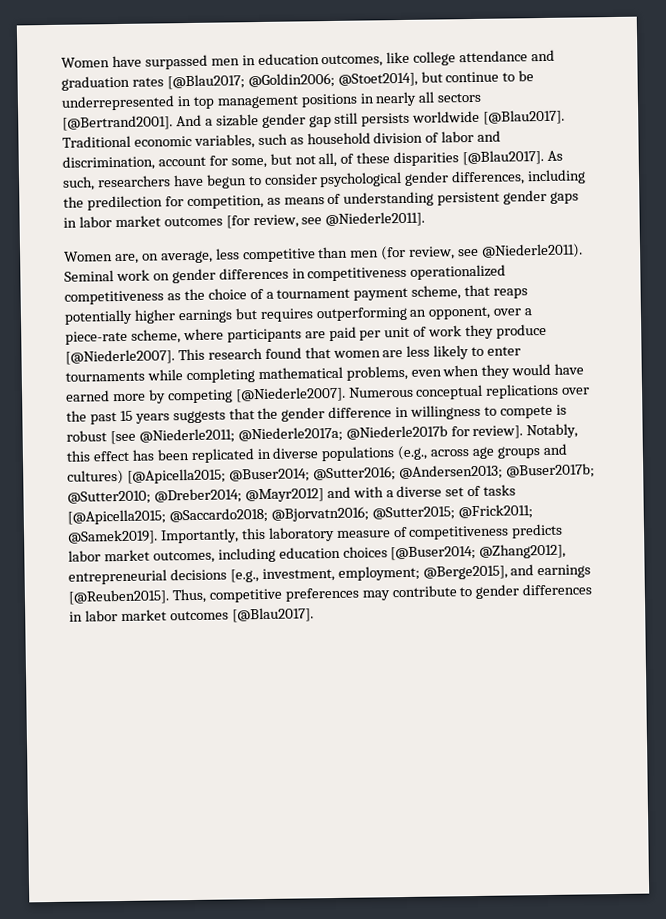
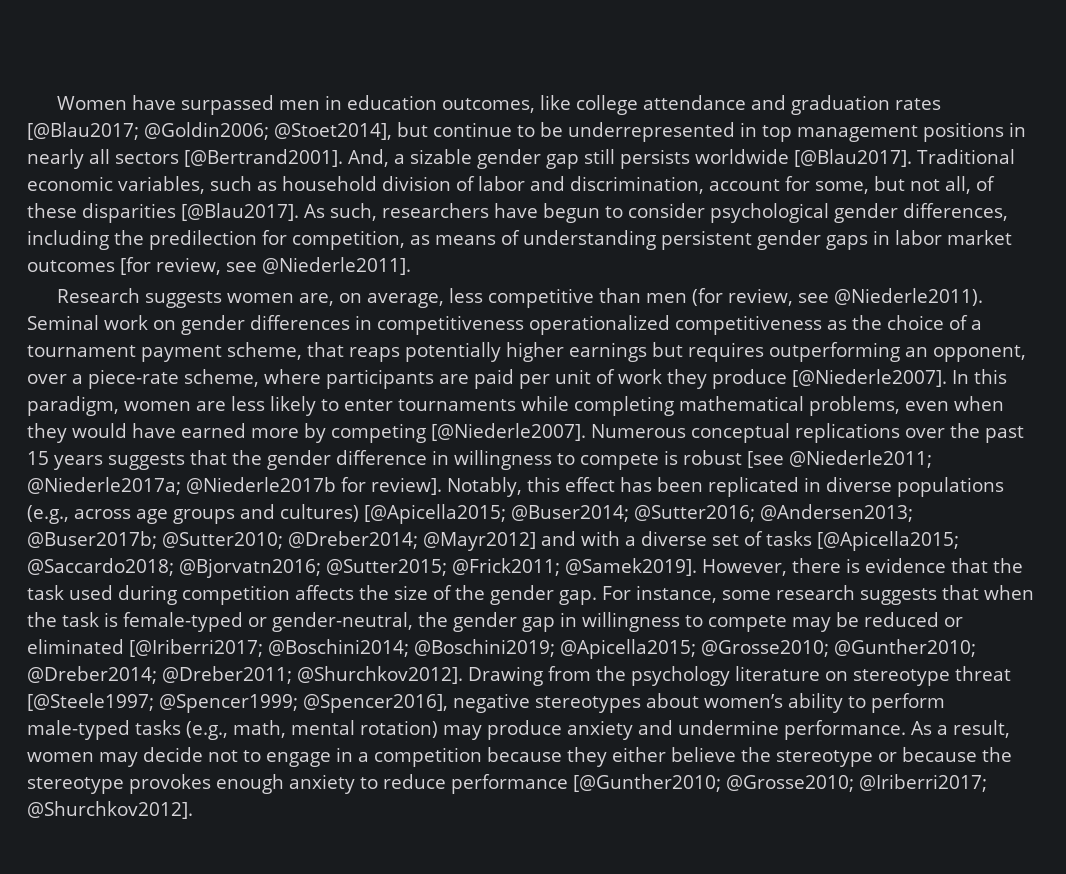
- And a sizable gender gap still persists worldwide [@Blau2017].
+ And, a sizable gender gap still persists worldwide [@Blau2017].
- Women are, on average, less competitive than men (for review, see @Niederle2011).
+ Research suggests women are, on average, less competitive than men (for review, see @Niederle2011).
- This research found that women are less likely to enter tournaments while completing mathematical problems, even when they would have earned more by competing [@Niederle2007].
+ In this paradigm, women are less likely to enter tournaments while completing mathematical problems, even when they would have earned more by competing [@Niederle2007].
- Importantly, this laboratory measure of competitiveness predicts labor market outcomes, including education choices [@Buser2014; @Zhang2012], entrepreneurial decisions [e.g., investment, employment; @Berge2015], and earnings [@Reuben2015]. Thus, competitive preferences may contribute to gender differences in labor market outcomes [@Blau2017].
+ However, there is evidence that the task used during competition affects the size of the gender gap. For instance, some research suggests that when the task is female-typed or gender-neutral, the gender gap in willingness to compete may be reduced or eliminated [@Iriberri2017; @Boschini2014; @Boschini2019; @Apicella2015; @Grosse2010; @Gunther2010; @Dreber2014; @Dreber2011; @Shurchkov2012]. Drawing from the psychology literature on stereotype threat [@Steele1997; @Spencer1999; @Spencer2016], negative stereotypes about women’s ability to perform male-typed tasks (e.g., math, mental rotation) may produce anxiety and undermine performance. As a result, women may decide not to engage in a competition because they either believe the stereotype or because the stereotype provokes enough anxiety to reduce performance [@Gunther2010; @Grosse2010; @Iriberri2017; @Shurchkov2012].

